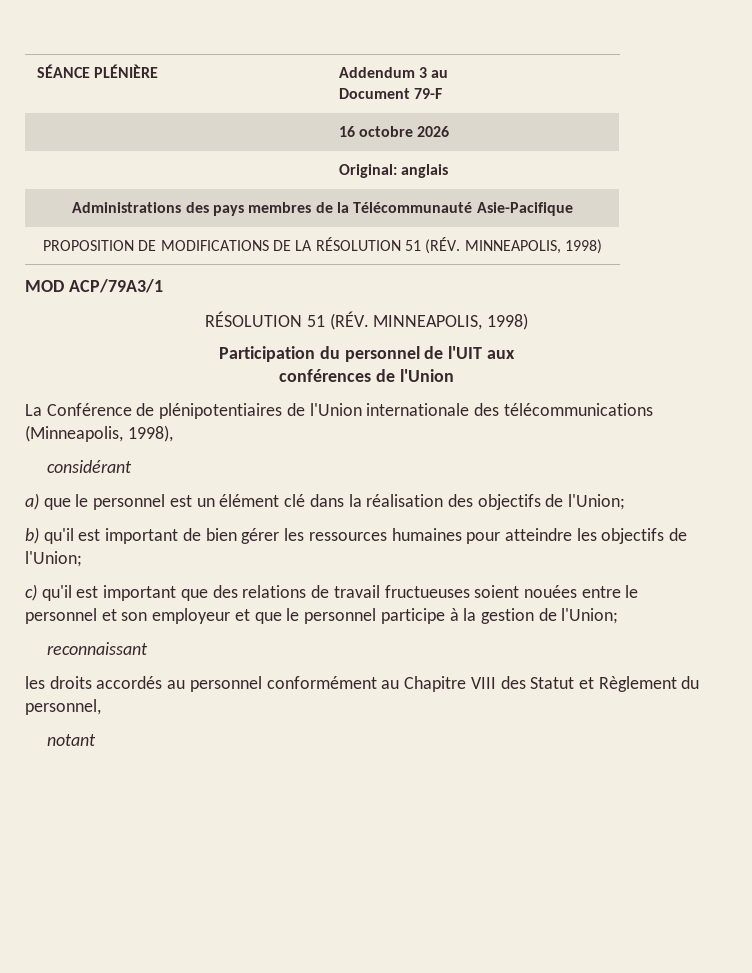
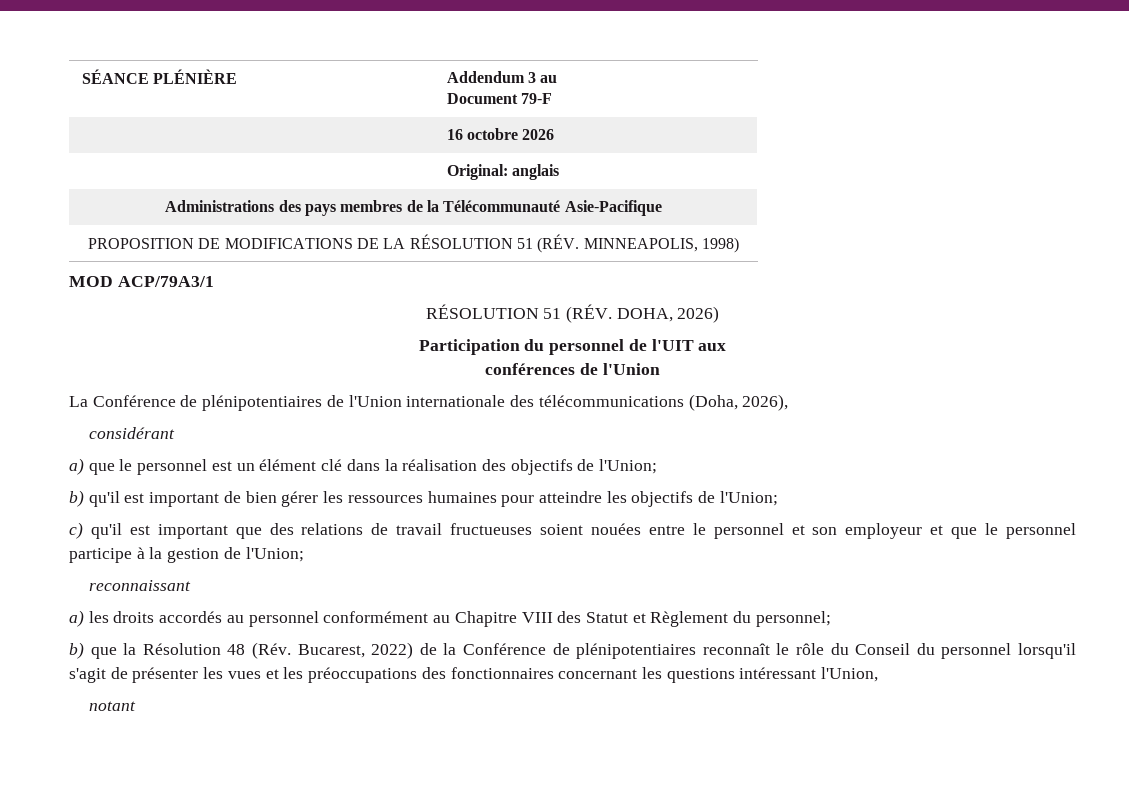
  MOD ACP/79A3/1
- RÉSOLUTION 51 (RÉV. MINNEAPOLIS, 1998)
+ RÉSOLUTION 51 (RÉV. DOHA, 2026)
- La Conférence de plénipotentiaires de l'Union internationale des télécommunications (Minneapolis, 1998),
+ La Conférence de plénipotentiaires de l'Union internationale des télécommunications (Doha, 2026),
- les droits accordés au personnel conformément au Chapitre VIII des Statut et Règlement du personnel,
+ a) les droits accordés au personnel conformément au Chapitre VIII des Statut et Règlement du personnel;
+ b) que la Résolution 48 (Rév. Bucarest, 2022) de la Conférence de plénipotentiaires reconnaît le rôle du Conseil du personnel lorsqu'il s'agit de présenter les vues et les préoccupations des fonctionnaires concernant les questions intéressant l'Union,

